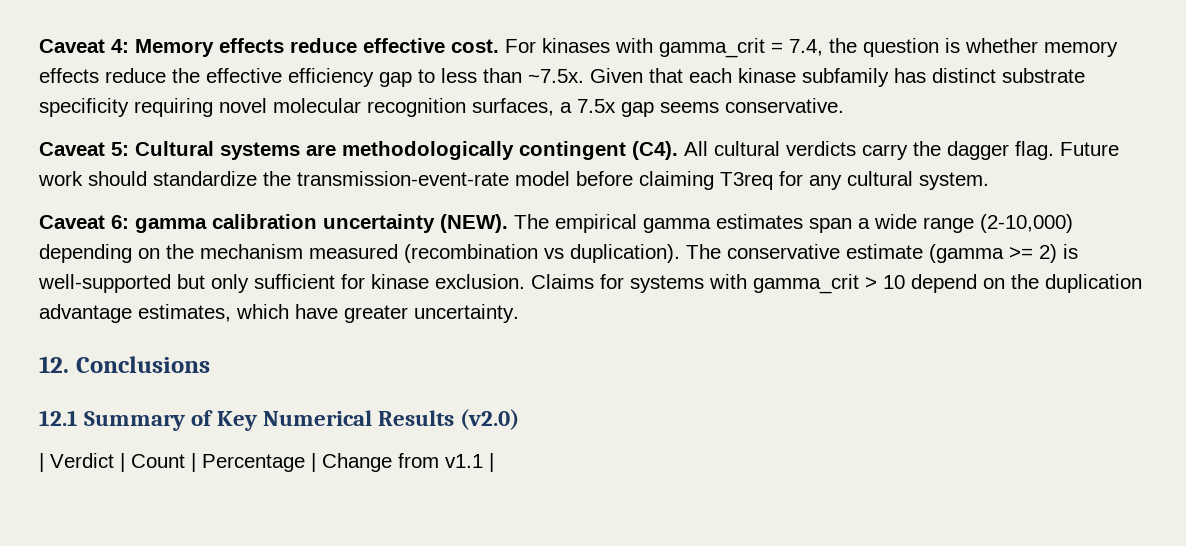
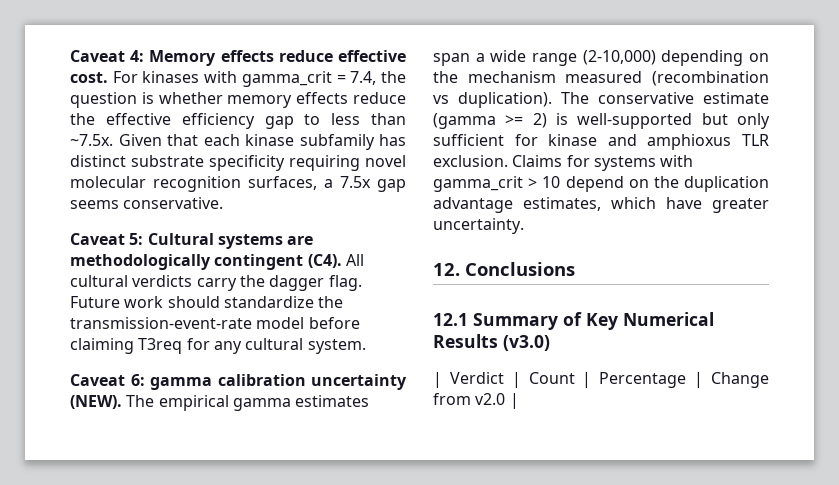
- The conservative estimate (gamma >= 2) is well-supported but only sufficient for kinase exclusion.
+ The conservative estimate (gamma >= 2) is well-supported but only sufficient for kinase and amphioxus TLR exclusion.
- 12.1 Summary of Key Numerical Results (v2.0)
+ 12.1 Summary of Key Numerical Results (v3.0)
- | Verdict | Count | Percentage | Change from v1.1 |
+ | Verdict | Count | Percentage | Change from v2.0 |

